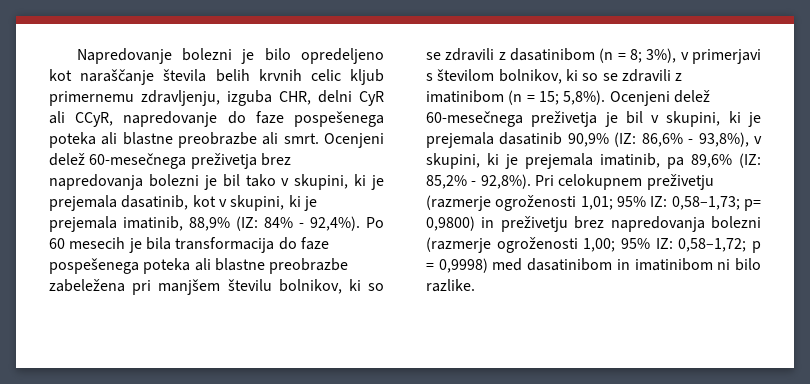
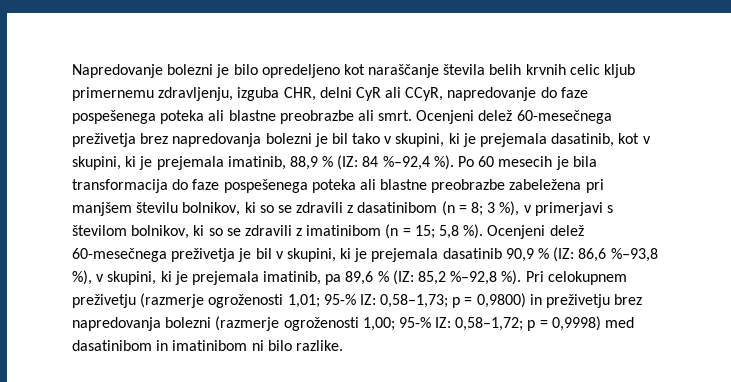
- Ocenjeni delež 60-mesečnega preživetja brez napredovanja bolezni je bil tako v skupini, ki je prejemala dasatinib, kot v skupini, ki je prejemala imatinib, 88,9% (IZ: 84% - 92,4%).
+ Ocenjeni delež 60-mesečnega preživetja brez napredovanja bolezni je bil tako v skupini, ki je prejemala dasatinib, kot v skupini, ki je prejemala imatinib, 88,9 % (IZ: 84 %–92,4 %).
- Po 60 mesecih je bila transformacija do faze pospešenega poteka ali blastne preobrazbe zabeležena pri manjšem številu bolnikov, ki so se zdravili z dasatinibom (n = 8; 3%), v primerjavi s številom bolnikov, ki so se zdravili z imatinibom (n = 15; 5,8%).
+ Po 60 mesecih je bila transformacija do faze pospešenega poteka ali blastne preobrazbe zabeležena pri manjšem številu bolnikov, ki so se zdravili z dasatinibom (n = 8; 3 %), v primerjavi s številom bolnikov, ki so se zdravili z imatinibom (n = 15; 5,8 %).
- Ocenjeni delež 60-mesečnega preživetja je bil v skupini, ki je prejemala dasatinib 90,9% (IZ: 86,6% - 93,8%), v skupini, ki je prejemala imatinib, pa 89,6% (IZ: 85,2% - 92,8%).
+ Ocenjeni delež 60-mesečnega preživetja je bil v skupini, ki je prejemala dasatinib 90,9 % (IZ: 86,6 %–93,8 %), v skupini, ki je prejemala imatinib, pa 89,6 % (IZ: 85,2 %–92,8 %).
- Pri celokupnem preživetju (razmerje ogroženosti 1,01; 95% IZ: 0,58–1,73; p= 0,9800) in preživetju brez napredovanja bolezni (razmerje ogroženosti 1,00; 95% IZ: 0,58–1,72; p = 0,9998) med dasatinibom in imatinibom ni bilo razlike.
+ Pri celokupnem preživetju (razmerje ogroženosti 1,01; 95-% IZ: 0,58–1,73; p = 0,9800) in preživetju brez napredovanja bolezni (razmerje ogroženosti 1,00; 95-% IZ: 0,58–1,72; p = 0,9998) med dasatinibom in imatinibom ni bilo razlike.

